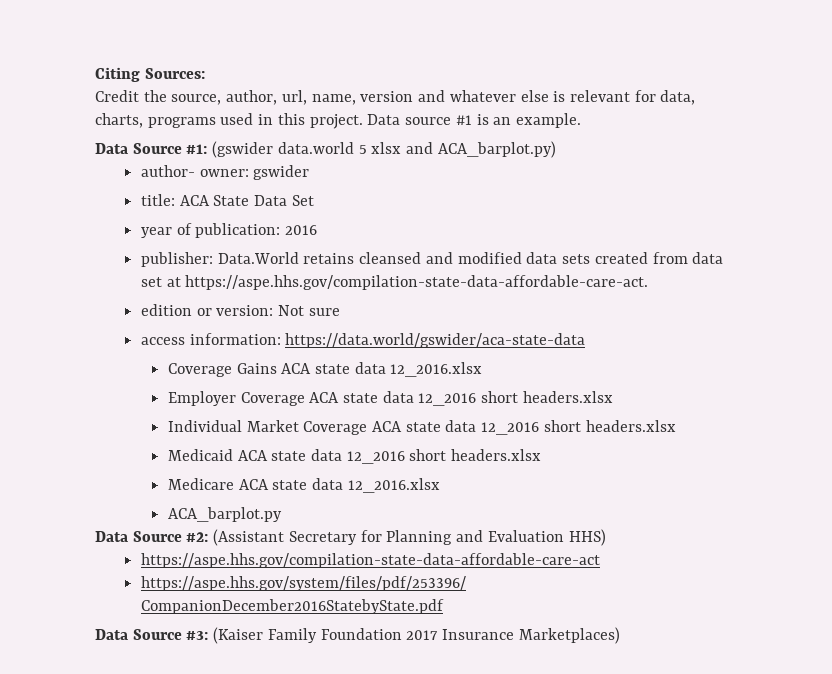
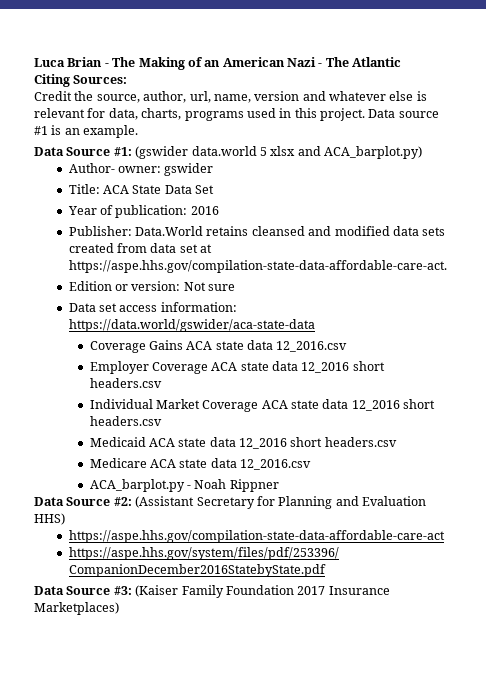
+ Luca Brian - The Making of an American Nazi - The Atlantic
- author- owner: gswider
+ Author- owner: gswider
- title: ACA State Data Set
+ Title: ACA State Data Set
- year of publication: 2016
+ Year of publication: 2016
- publisher: Data.World retains cleansed and modified data sets created from data set at https://aspe.hhs.gov/compilation-state-data-affordable-care-act.
+ Publisher: Data.World retains cleansed and modified data sets created from data set at https://aspe.hhs.gov/compilation-state-data-affordable-care-act.
- edition or version: Not sure
+ Edition or version: Not sure
- access information: https://data.world/gswider/aca-state-data
+ Data set access information: https://data.world/gswider/aca-state-data
- Coverage Gains ACA state data 12_2016.xlsx
+ Coverage Gains ACA state data 12_2016.csv
- Employer Coverage ACA state data 12_2016 short headers.xlsx
+ Employer Coverage ACA state data 12_2016 short headers.csv
- Individual Market Coverage ACA state data 12_2016 short headers.xlsx
+ Individual Market Coverage ACA state data 12_2016 short headers.csv
- Medicaid ACA state data 12_2016 short headers.xlsx
+ Medicaid ACA state data 12_2016 short headers.csv
- Medicare ACA state data 12_2016.xlsx
+ Medicare ACA state data 12_2016.csv
- ACA_barplot.py
+ ACA_barplot.py - Noah Rippner

